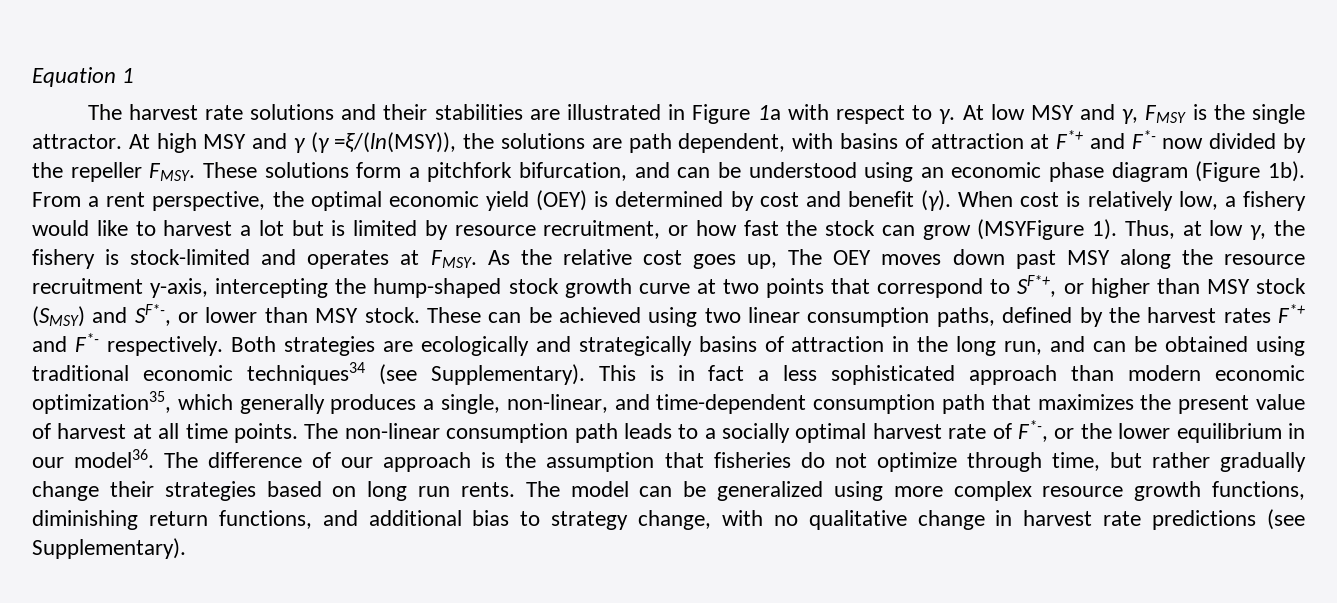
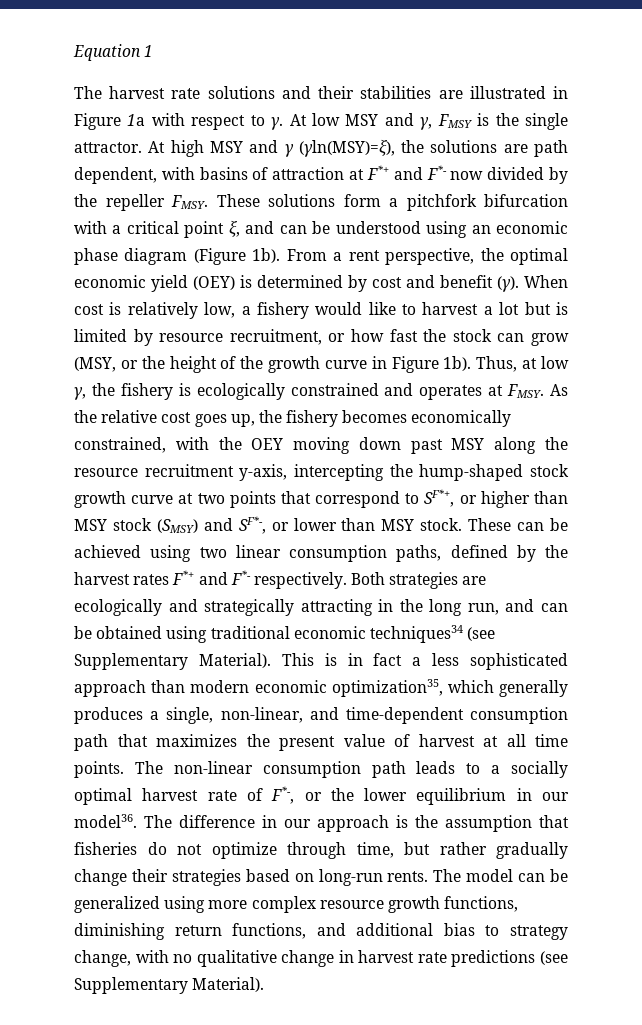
- At high MSY and γ (γ =ξ/(ln(MSY)), the solutions are path dependent, with basins of attraction at F*+ and F*- now divided by the repeller FMSY.
+ At high MSY and γ (γln(MSY)=ξ), the solutions are path dependent, with basins of attraction at F*+ and F*- now divided by the repeller FMSY.
- These solutions form a pitchfork bifurcation, and can be understood using an economic phase diagram (Figure 1b).
+ These solutions form a pitchfork bifurcation with a critical point ξ, and can be understood using an economic phase diagram (Figure 1b).
- When cost is relatively low, a fishery would like to harvest a lot but is limited by resource recruitment, or how fast the stock can grow (MSYFigure 1).
+ When cost is relatively low, a fishery would like to harvest a lot but is limited by resource recruitment, or how fast the stock can grow (MSY, or the height of the growth curve in Figure 1b).
- Thus, at low γ, the fishery is stock-limited and operates at FMSY.
+ Thus, at low γ, the fishery is ecologically constrained and operates at FMSY.
- As the relative cost goes up, The OEY moves down past MSY along the resource recruitment y-axis, intercepting the hump-shaped stock growth curve at two points that correspond to SF*+, or higher than MSY stock (SMSY) and SF*-, or lower than MSY stock.
+ As the relative cost goes up, the fishery becomes economically constrained, with the OEY moving down past MSY along the resource recruitment y-axis, intercepting the hump-shaped stock growth curve at two points that correspond to SF*+, or higher than MSY stock (SMSY) and SF*-, or lower than MSY stock.
- Both strategies are ecologically and strategically basins of attraction in the long run, and can be obtained using traditional economic techniques34 (see Supplementary).
+ Both strategies are ecologically and strategically attracting in the long run, and can be obtained using traditional economic techniques34 (see Supplementary Material).
- The difference of our approach is the assumption that fisheries do not optimize through time, but rather gradually change their strategies based on long run rents.
+ The difference in our approach is the assumption that fisheries do not optimize through time, but rather gradually change their strategies based on long-run rents.
- The model can be generalized using more complex resource growth functions, diminishing return functions, and additional bias to strategy change, with no qualitative change in harvest rate predictions (see Supplementary).
+ The model can be generalized using more complex resource growth functions, diminishing return functions, and additional bias to strategy change, with no qualitative change in harvest rate predictions (see Supplementary Material).

